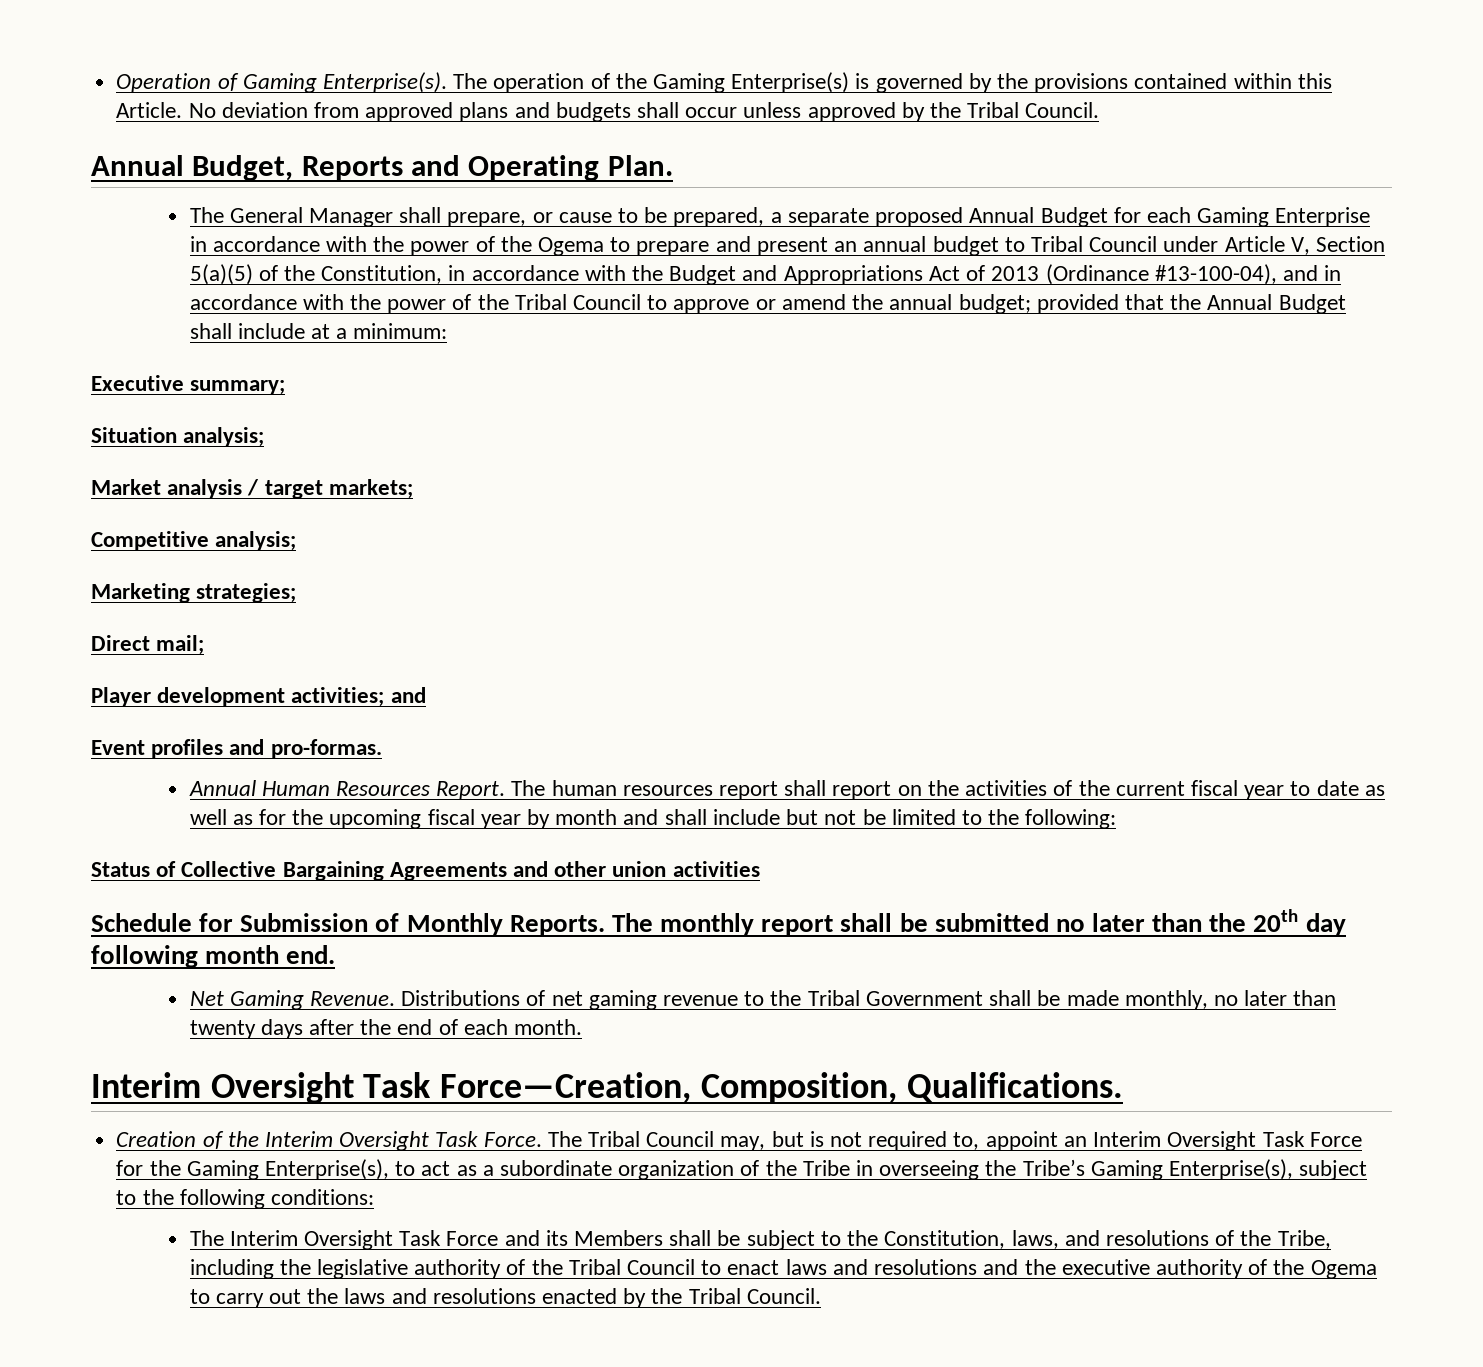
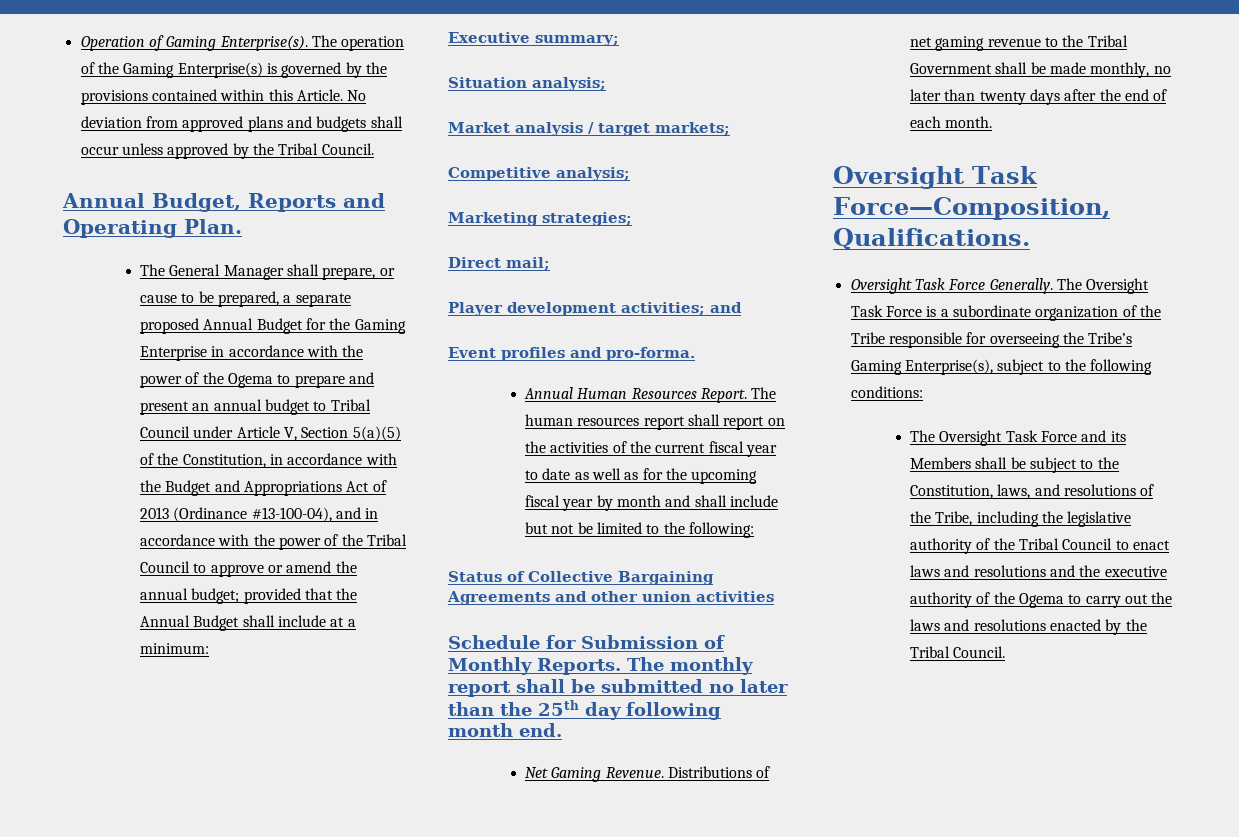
- The General Manager shall prepare, or cause to be prepared, a separate proposed Annual Budget for each Gaming Enterprise in accordance with the power of the Ogema to prepare and present an annual budget to Tribal Council under Article V, Section 5(a)(5) of the Constitution, in accordance with the Budget and Appropriations Act of 2013 (Ordinance #13-100-04), and in accordance with the power of the Tribal Council to approve or amend the annual budget;
+ The General Manager shall prepare, or cause to be prepared, a separate proposed Annual Budget for the Gaming Enterprise in accordance with the power of the Ogema to prepare and present an annual budget to Tribal Council under Article V, Section 5(a)(5) of the Constitution, in accordance with the Budget and Appropriations Act of 2013 (Ordinance #13-100-04), and in accordance with the power of the Tribal Council to approve or amend the annual budget;
- Event profiles and pro-formas.
+ Event profiles and pro-forma.
- The monthly report shall be submitted no later than the 20th day following month end.
+ The monthly report shall be submitted no later than the 25th day following month end.
- Interim Oversight Task Force—Creation, Composition, Qualifications.
+ Oversight Task Force—Composition, Qualifications.
- Creation of the Interim Oversight Task Force. The Tribal Council may, but is not required to, appoint an Interim Oversight Task Force for the Gaming Enterprise(s), to act as a subordinate organization of the Tribe in overseeing the Tribe’s Gaming Enterprise(s), subject to the following conditions:
+ Oversight Task Force Generally. The Oversight Task Force is a subordinate organization of the Tribe responsible for overseeing the Tribe’s Gaming Enterprise(s), subject to the following conditions:
- The Interim Oversight Task Force and its Members shall be subject to the Constitution, laws, and resolutions of the Tribe, including the legislative authority of the Tribal Council to enact laws and resolutions and the executive authority of the Ogema to carry out the laws and resolutions enacted by the Tribal Council.
+ The Oversight Task Force and its Members shall be subject to the Constitution, laws, and resolutions of the Tribe, including the legislative authority of the Tribal Council to enact laws and resolutions and the executive authority of the Ogema to carry out the laws and resolutions enacted by the Tribal Council.

